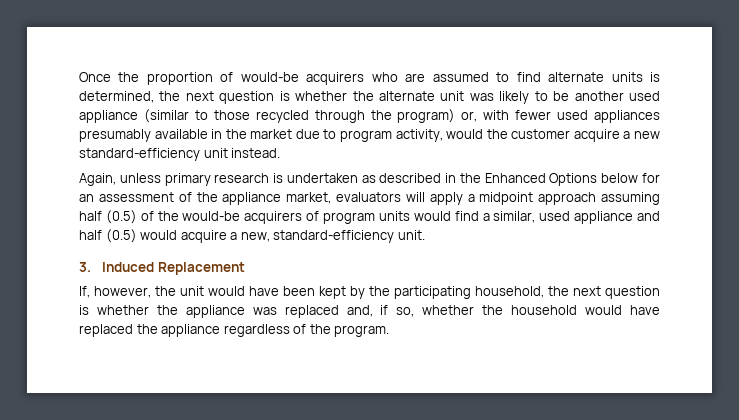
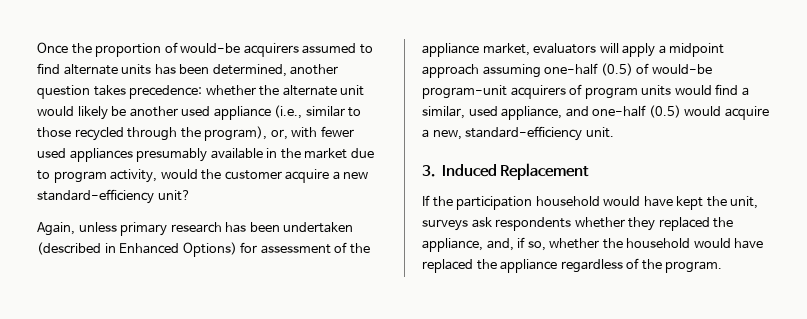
- Once the proportion of would-be acquirers who are assumed to find alternate units is determined, the next question is whether the alternate unit was likely to be another used appliance (similar to those recycled through the program) or, with fewer used appliances presumably available in the market due to program activity, would the customer acquire a new standard-efficiency unit instead.
+ Once the proportion of would-be acquirers assumed to find alternate units has been determined, another question takes precedence: whether the alternate unit would likely be another used appliance (i.e., similar to those recycled through the program), or, with fewer used appliances presumably available in the market due to program activity, would the customer acquire a new standard-efficiency unit?
- Again, unless primary research is undertaken as described in the Enhanced Options below for an assessment of the appliance market, evaluators will apply a midpoint approach assuming half (0.5) of the would-be acquirers of program units would find a similar, used appliance and half (0.5) would acquire a new, standard-efficiency unit.
+ Again, unless primary research has been undertaken (described in Enhanced Options) for assessment of the appliance market, evaluators will apply a midpoint approach assuming one-half (0.5) of would-be program-unit acquirers of program units would find a similar, used appliance, and one-half (0.5) would acquire a new, standard-efficiency unit.
- If, however, the unit would have been kept by the participating household, the next question is whether the appliance was replaced and, if so, whether the household would have replaced the appliance regardless of the program.
+ If the participation household would have kept the unit, surveys ask respondents whether they replaced the appliance, and, if so, whether the household would have replaced the appliance regardless of the program.

